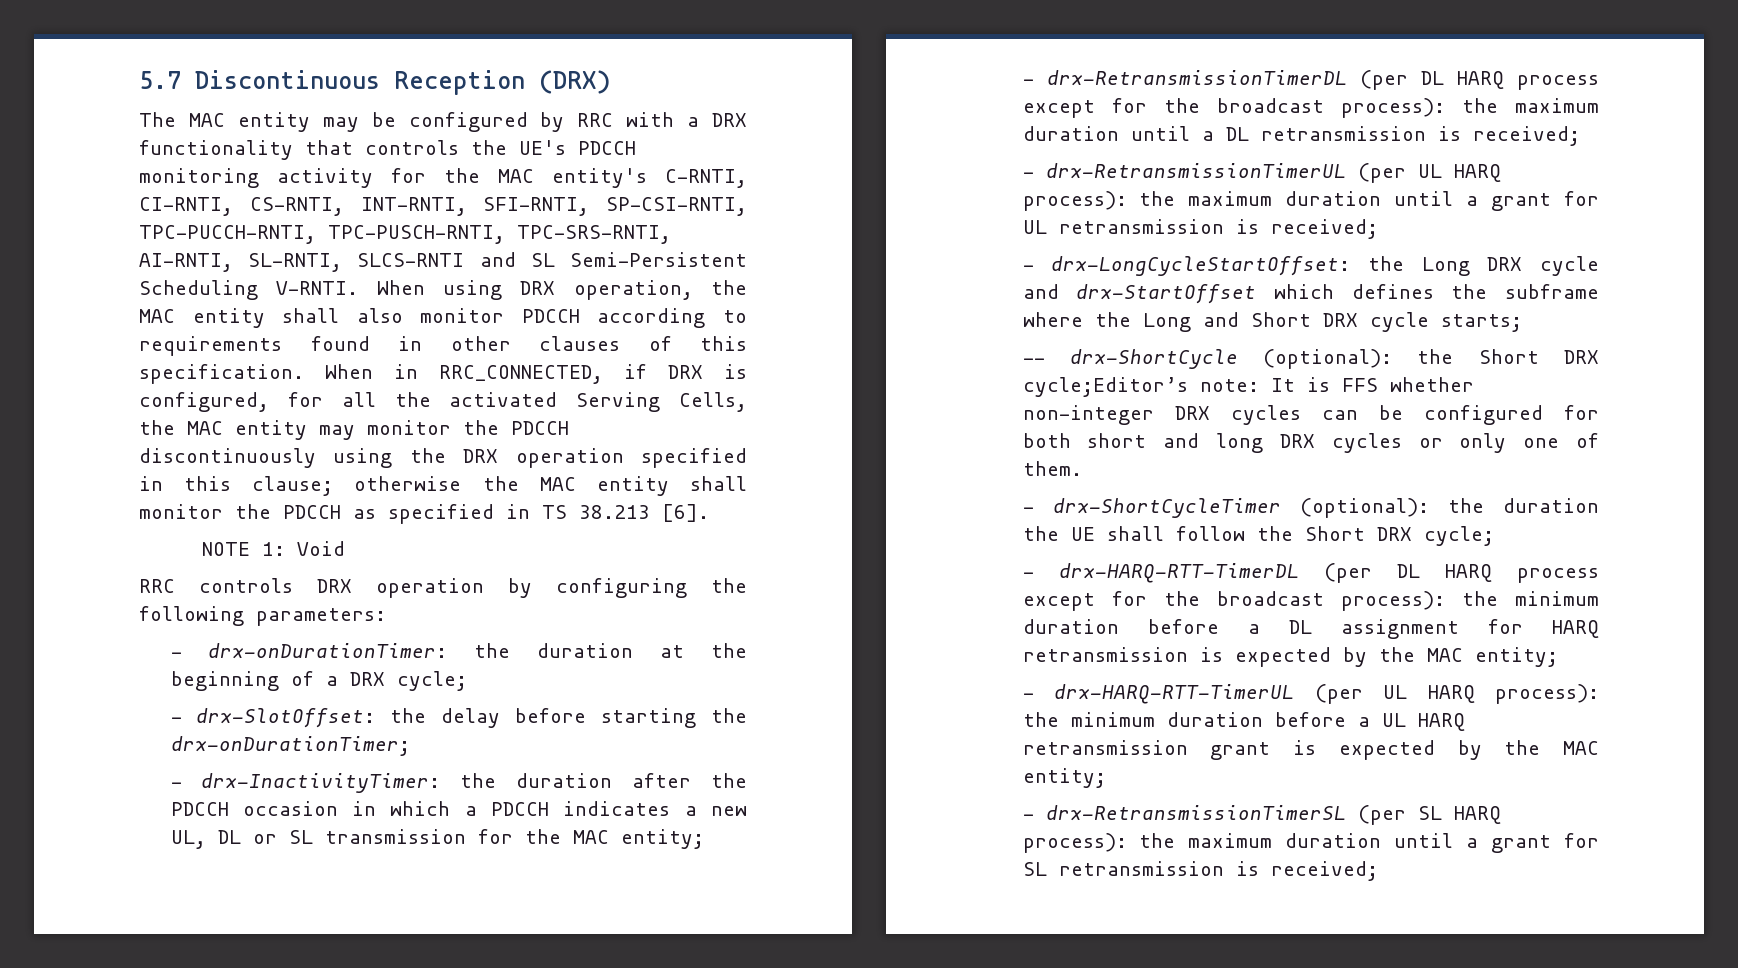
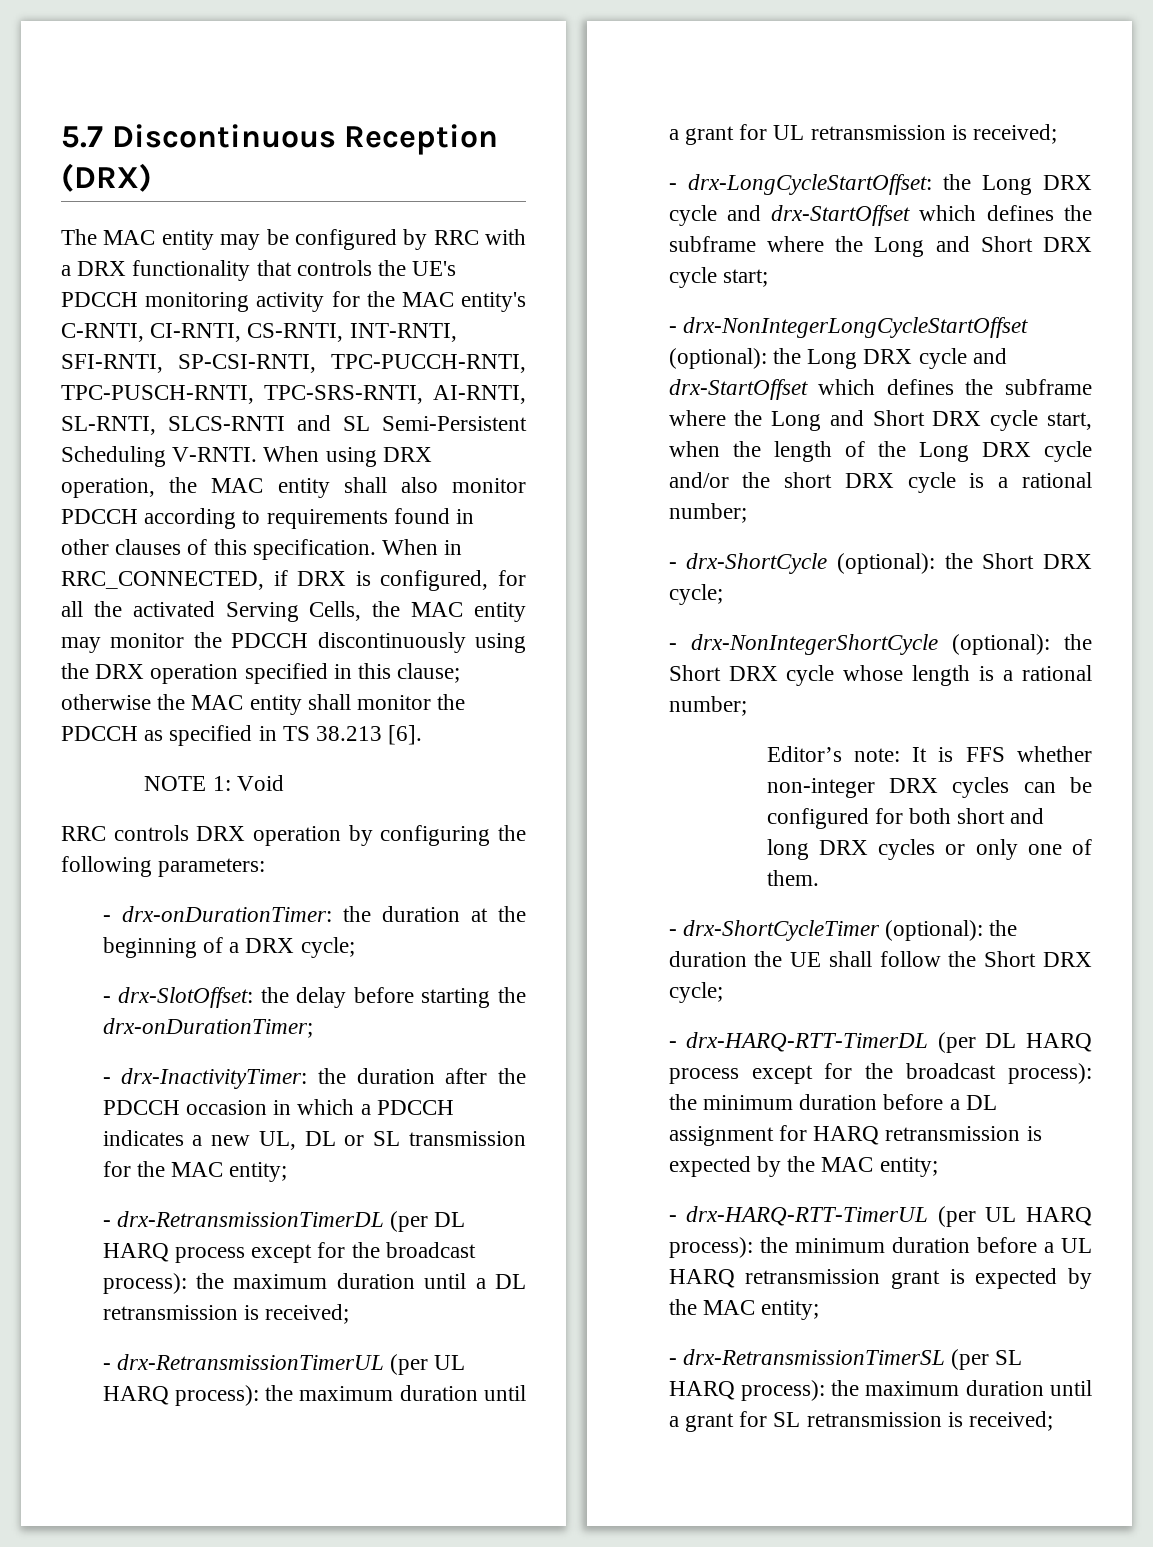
- - drx-LongCycleStartOffset: the Long DRX cycle and drx-StartOffset which defines the subframe where the Long and Short DRX cycle starts;
- -- drx-ShortCycle (optional): the Short DRX cycle;Editor’s note: It is FFS whether non-integer DRX cycles can be configured for both short and long DRX cycles or only one of them.
+ - drx-LongCycleStartOffset: the Long DRX cycle and drx-StartOffset which defines the subframe where the Long and Short DRX cycle start;
+ - drx-NonIntegerLongCycleStartOffset (optional): the Long DRX cycle and drx-StartOffset which defines the subframe where the Long and Short DRX cycle start, when the length of the Long DRX cycle and/or the short DRX cycle is a rational number;
+ - drx-ShortCycle (optional): the Short DRX cycle;
+ - drx-NonIntegerShortCycle (optional): the Short DRX cycle whose length is a rational number;
+ Editor’s note: It is FFS whether non-integer DRX cycles can be configured for both short and long DRX cycles or only one of them.

